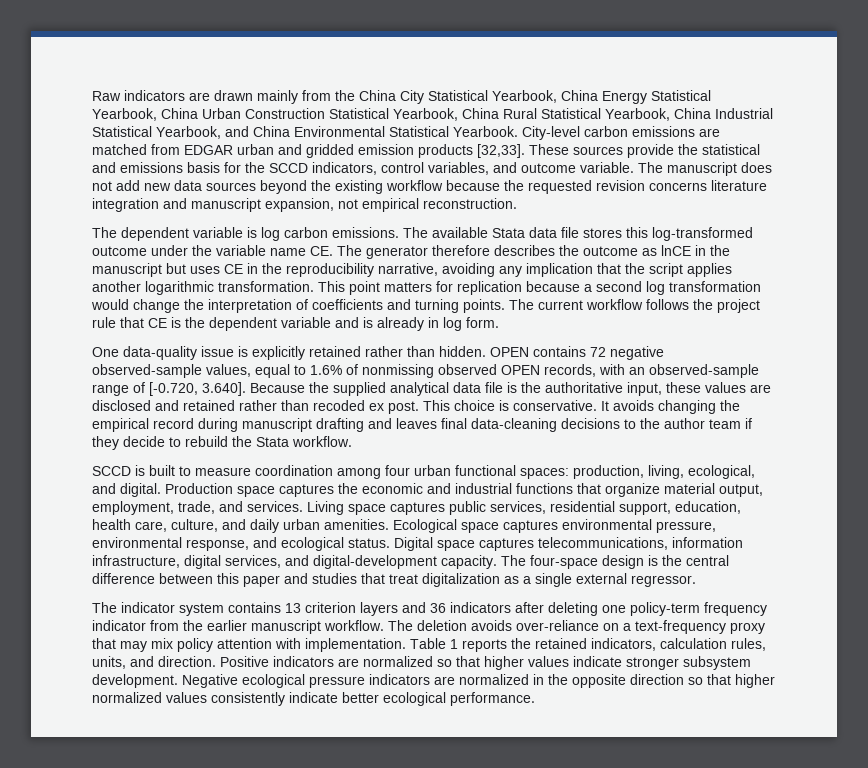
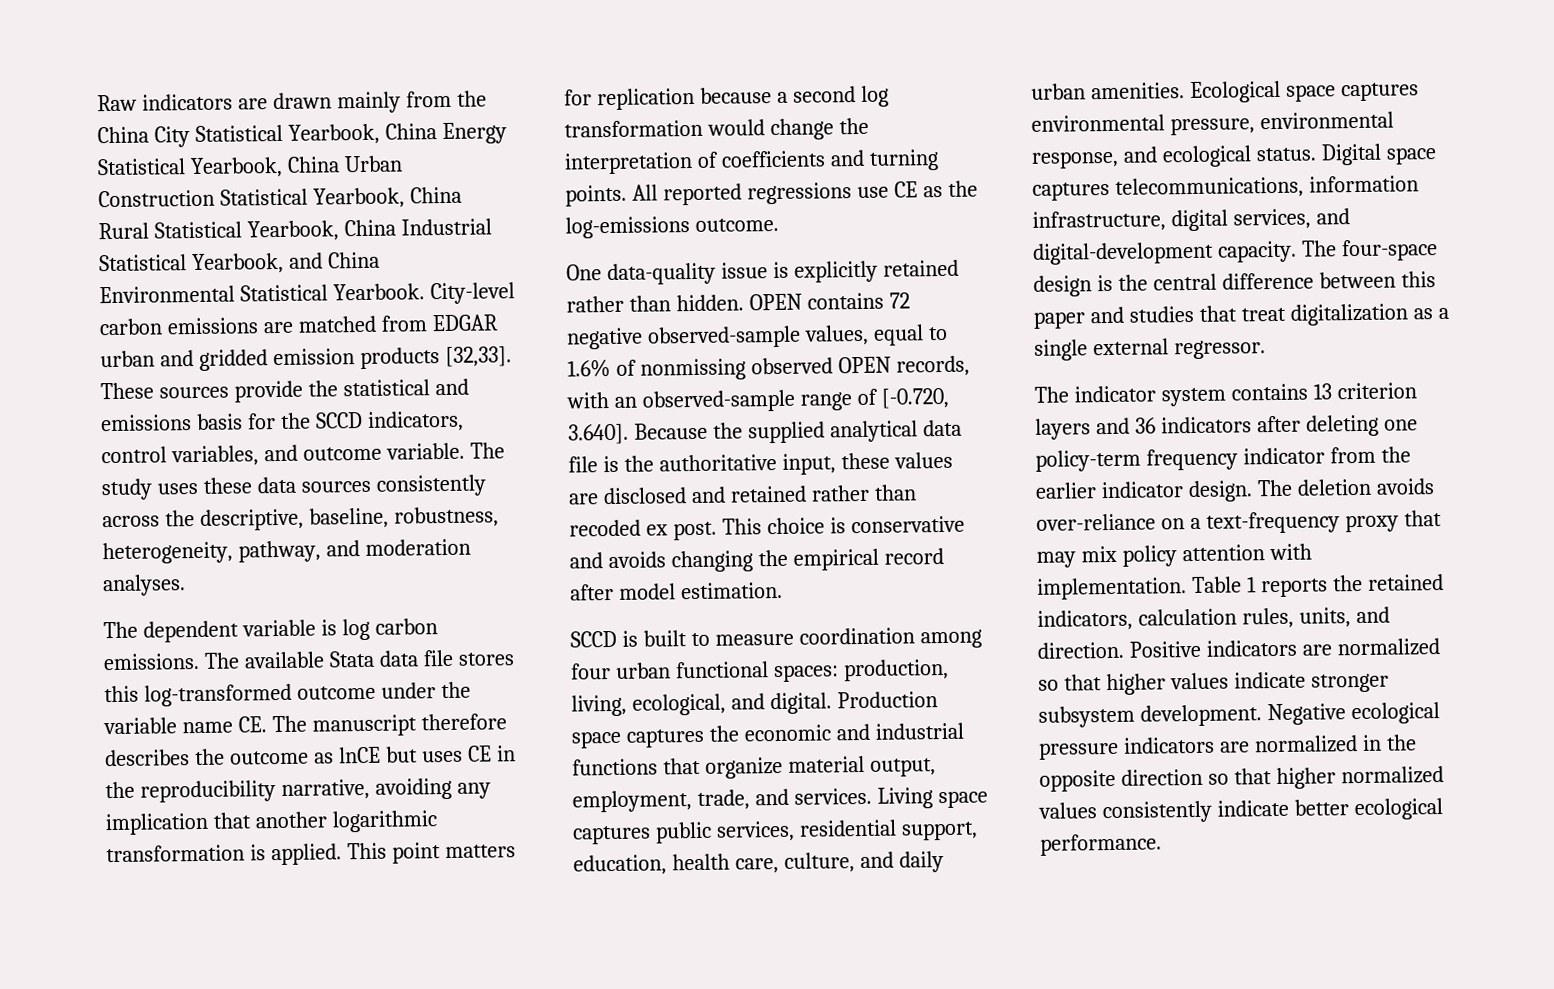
- The manuscript does not add new data sources beyond the existing workflow because the requested revision concerns literature integration and manuscript expansion, not empirical reconstruction.
+ The study uses these data sources consistently across the descriptive, baseline, robustness, heterogeneity, pathway, and moderation analyses.
- The available Stata data file stores this log-transformed outcome under the variable name CE. The generator therefore describes the outcome as lnCE in the manuscript but uses CE in the reproducibility narrative, avoiding any implication that the script applies another logarithmic transformation.
+ The available Stata data file stores this log-transformed outcome under the variable name CE. The manuscript therefore describes the outcome as lnCE but uses CE in the reproducibility narrative, avoiding any implication that another logarithmic transformation is applied.
- The current workflow follows the project rule that CE is the dependent variable and is already in log form.
+ All reported regressions use CE as the log-emissions outcome.
- This choice is conservative. It avoids changing the empirical record during manuscript drafting and leaves final data-cleaning decisions to the author team if they decide to rebuild the Stata workflow.
+ This choice is conservative and avoids changing the empirical record after model estimation.
- The indicator system contains 13 criterion layers and 36 indicators after deleting one policy-term frequency indicator from the earlier manuscript workflow.
+ The indicator system contains 13 criterion layers and 36 indicators after deleting one policy-term frequency indicator from the earlier indicator design.

